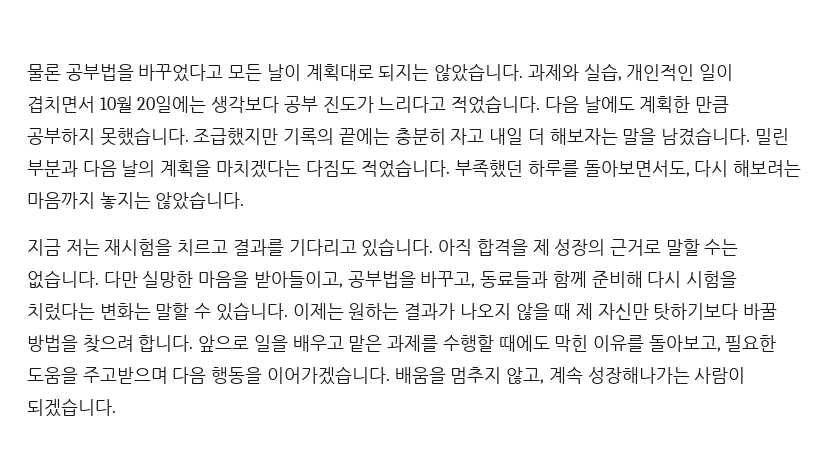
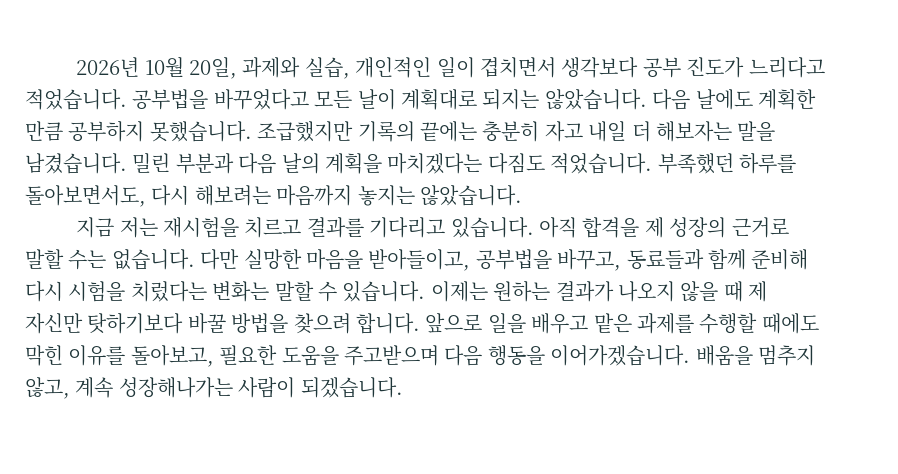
- 물론 공부법을 바꾸었다고 모든 날이 계획대로 되지는 않았습니다.
+ 2026년 10월 20일, 과제와 실습, 개인적인 일이 겹치면서 생각보다 공부 진도가 느리다고 적었습니다. 공부법을 바꾸었다고 모든 날이 계획대로 되지는 않았습니다.
- 과제와 실습, 개인적인 일이 겹치면서 10월 20일에는 생각보다 공부 진도가 느리다고 적었습니다.

